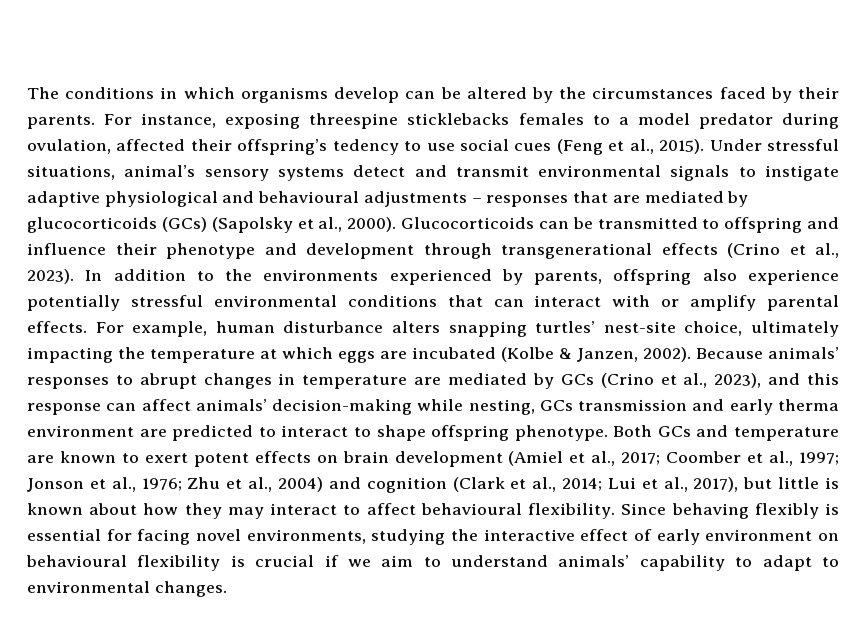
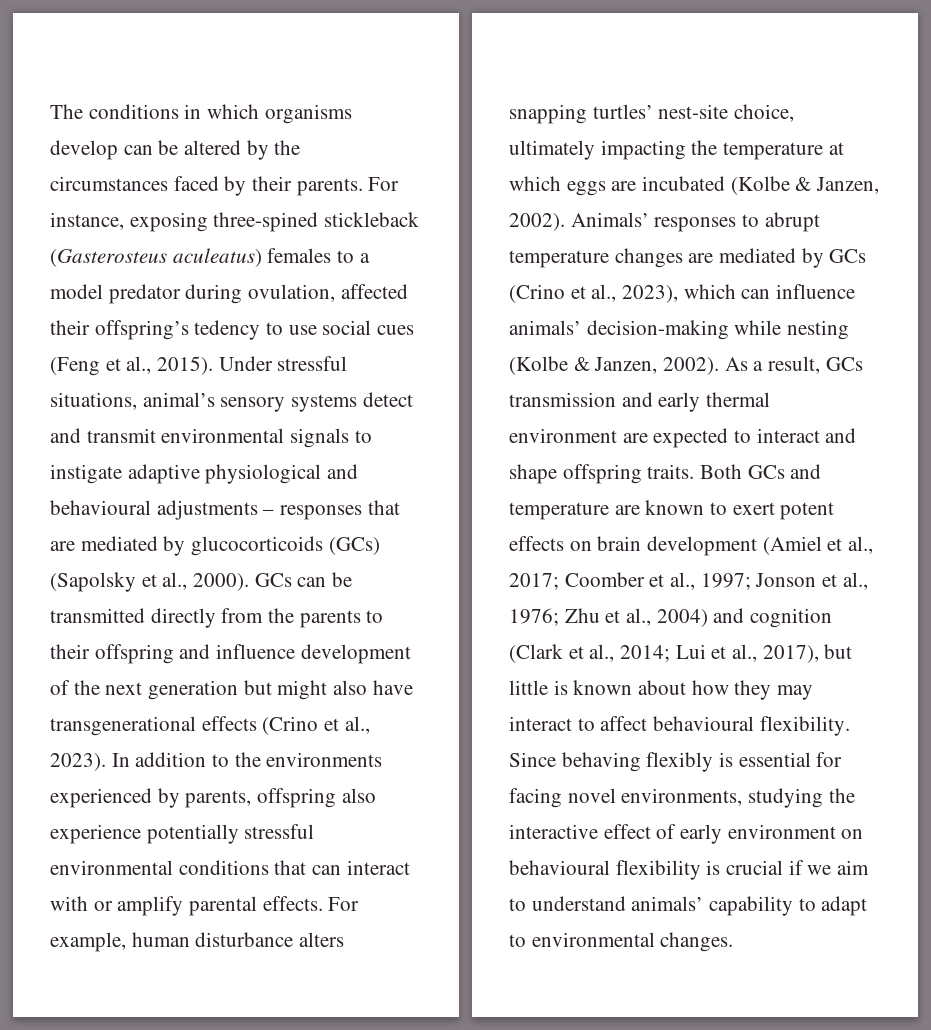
- For instance, exposing threespine sticklebacks females to a model predator during ovulation, affected their offspring’s tedency to use social cues (Feng et al., 2015).
+ For instance, exposing three-spined stickleback (Gasterosteus aculeatus) females to a model predator during ovulation, affected their offspring’s tedency to use social cues (Feng et al., 2015).
- Glucocorticoids can be transmitted to offspring and influence their phenotype and development through transgenerational effects (Crino et al., 2023).
+ GCs can be transmitted directly from the parents to their offspring and influence development of the next generation but might also have transgenerational effects (Crino et al., 2023).
- Because animals’ responses to abrupt changes in temperature are mediated by GCs (Crino et al., 2023), and this response can affect animals’ decision-making while nesting, GCs transmission and early therma environment are predicted to interact to shape offspring phenotype.
+ Animals’ responses to abrupt temperature changes are mediated by GCs (Crino et al., 2023), which can influence animals’ decision-making while nesting (Kolbe & Janzen, 2002). As a result, GCs transmission and early thermal environment are expected to interact and shape offspring traits.

